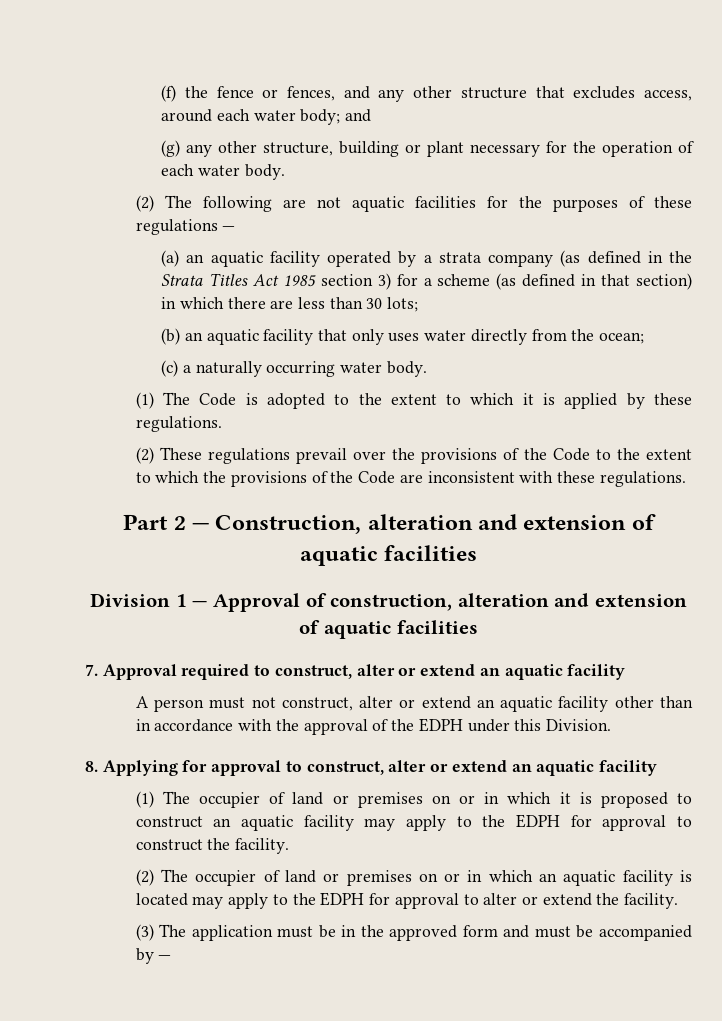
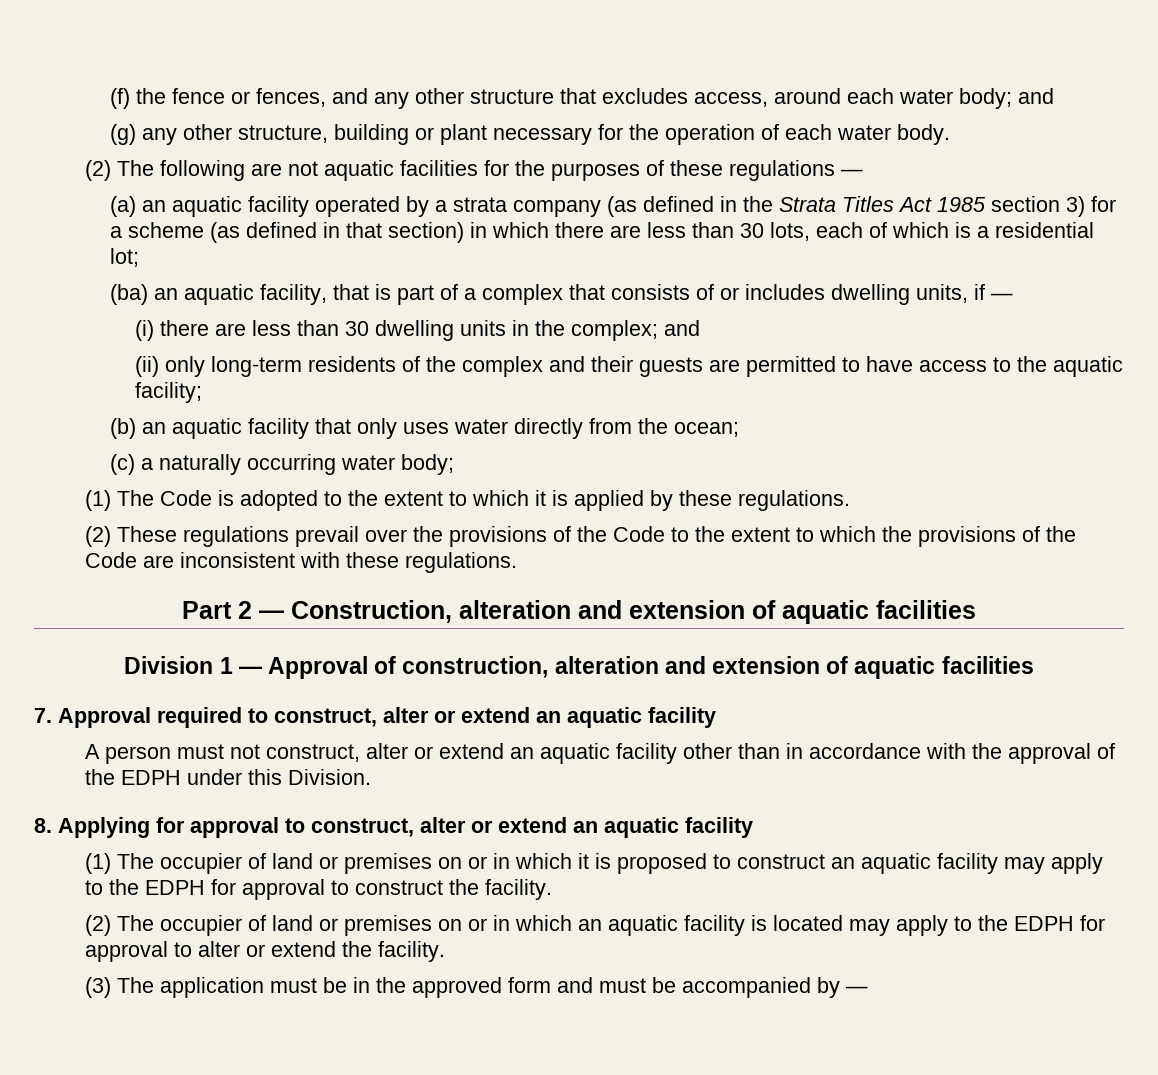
- (a) an aquatic facility operated by a strata company (as defined in the Strata Titles Act 1985 section 3) for a scheme (as defined in that section) in which there are less than 30 lots;
+ (a) an aquatic facility operated by a strata company (as defined in the Strata Titles Act 1985 section 3) for a scheme (as defined in that section) in which there are less than 30 lots, each of which is a residential lot;
+ (ba) an aquatic facility, that is part of a complex that consists of or includes dwelling units, if —
+ (i) there are less than 30 dwelling units in the complex; and
+ (ii) only long-term residents of the complex and their guests are permitted to have access to the aquatic facility;
- (c) a naturally occurring water body.
+ (c) a naturally occurring water body;

